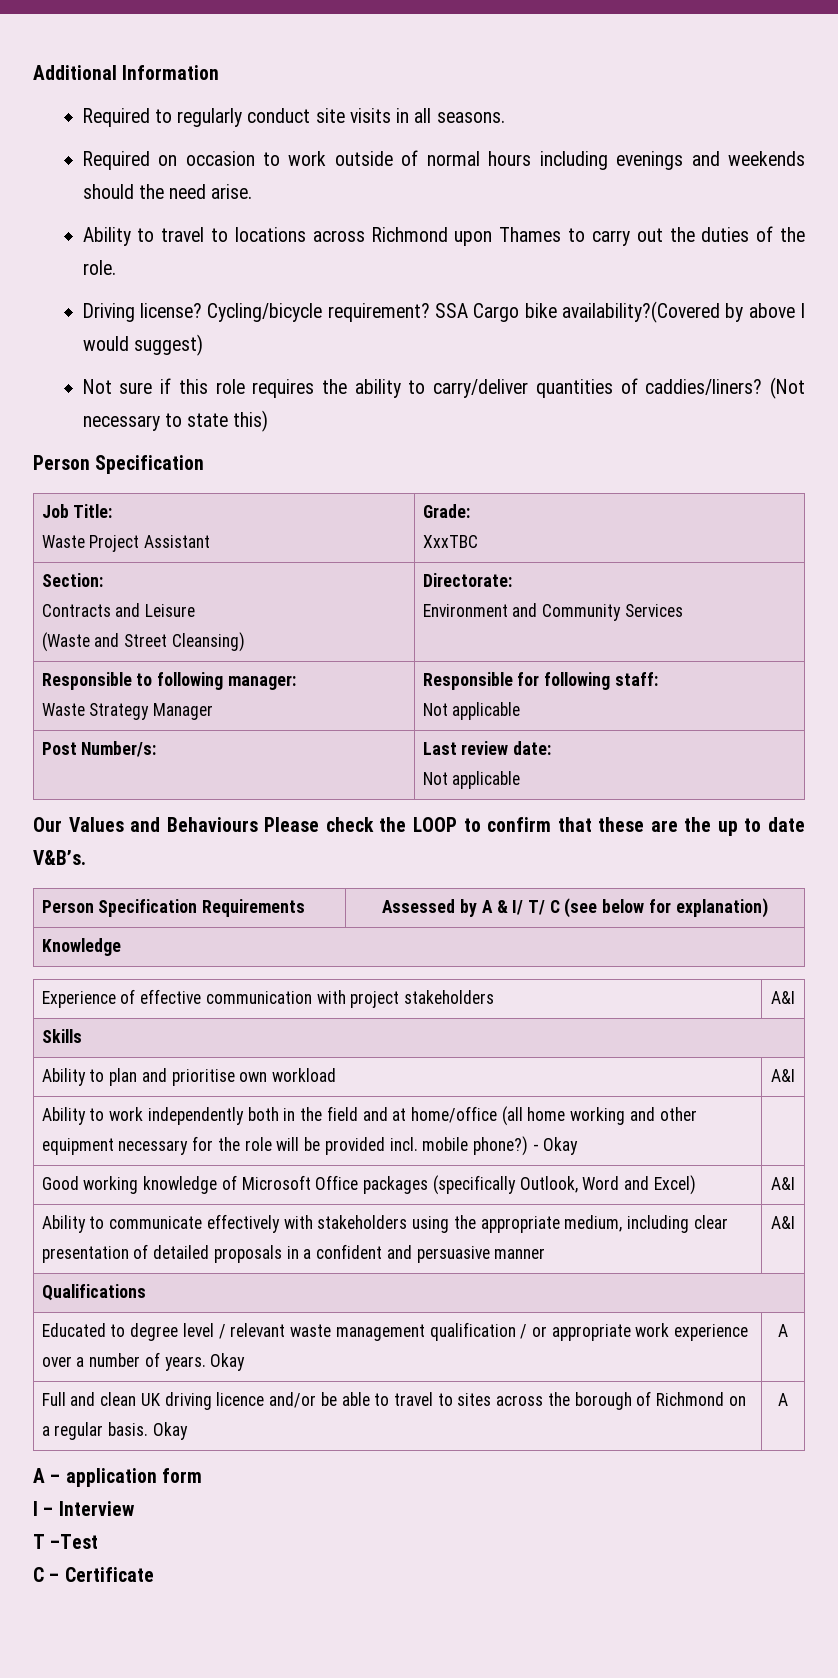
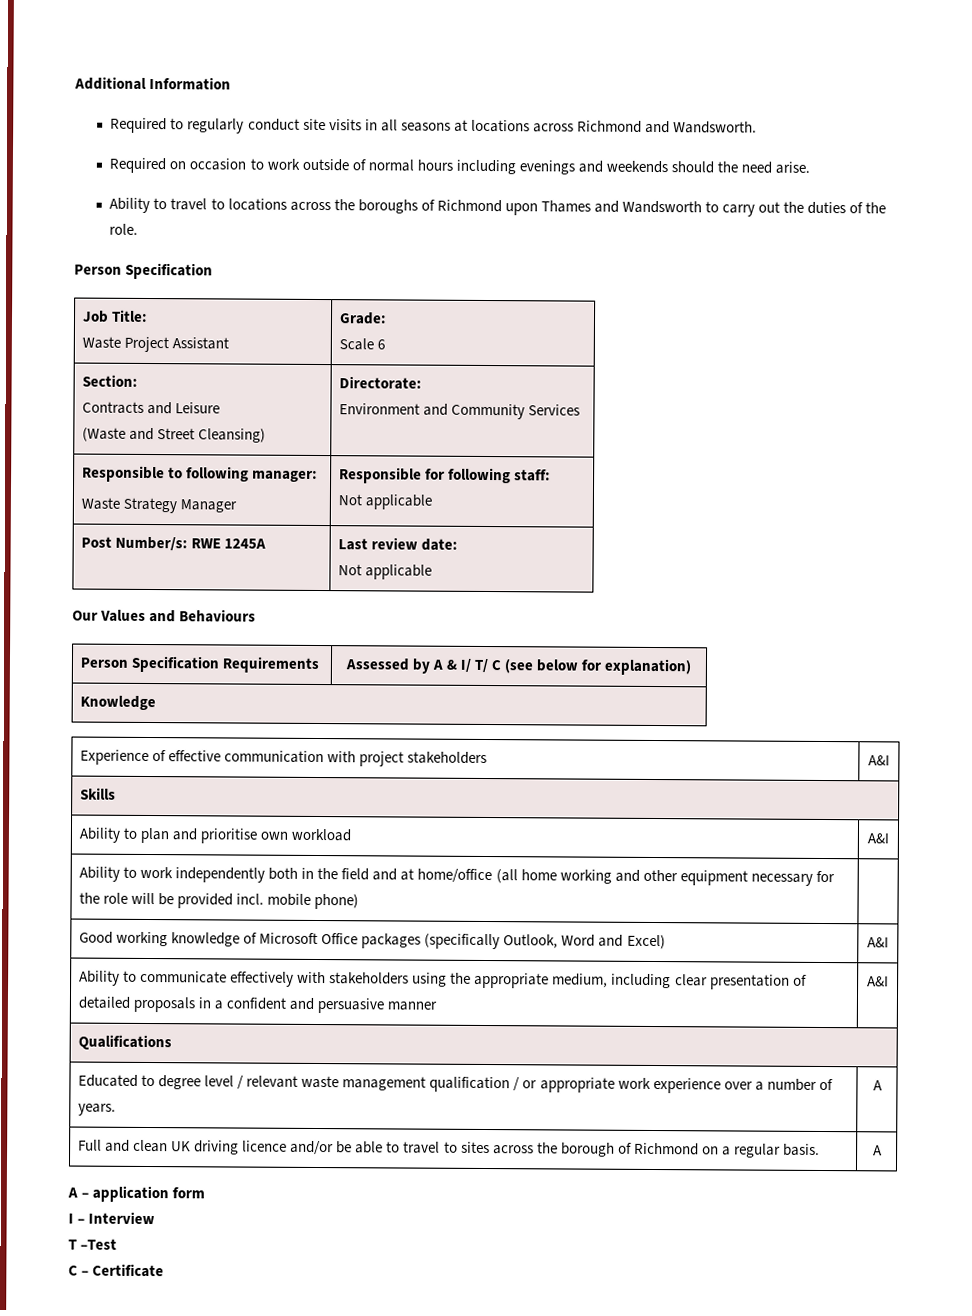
- Required to regularly conduct site visits in all seasons.
+ Required to regularly conduct site visits in all seasons at locations across Richmond and Wandsworth.
- Ability to travel to locations across Richmond upon Thames to carry out the duties of the role.
+ Ability to travel to locations across the boroughs of Richmond upon Thames and Wandsworth to carry out the duties of the role.
- Driving license? Cycling/bicycle requirement? SSA Cargo bike availability?(Covered by above I would suggest)
- Not sure if this role requires the ability to carry/deliver quantities of caddies/liners? (Not necessary to state this)
  Job Title:
  Waste Project Assistant | Grade:
- XxxTBC
+ Scale 6
- Post Number/s: | Last review date:
+ Post Number/s: RWE 1245A | Last review date:
- Our Values and Behaviours Please check the LOOP to confirm that these are the up to date V&B’s.
+ Our Values and Behaviours
- Ability to work independently both in the field and at home/office (all home working and other equipment necessary for the role will be provided incl. mobile phone?) - Okay |
+ Ability to work independently both in the field and at home/office (all home working and other equipment necessary for the role will be provided incl. mobile phone) |
- Educated to degree level / relevant waste management qualification / or appropriate work experience over a number of years. Okay | A
+ Educated to degree level / relevant waste management qualification / or appropriate work experience over a number of years. | A
- Full and clean UK driving licence and/or be able to travel to sites across the borough of Richmond on a regular basis. Okay | A
+ Full and clean UK driving licence and/or be able to travel to sites across the borough of Richmond on a regular basis. | A

